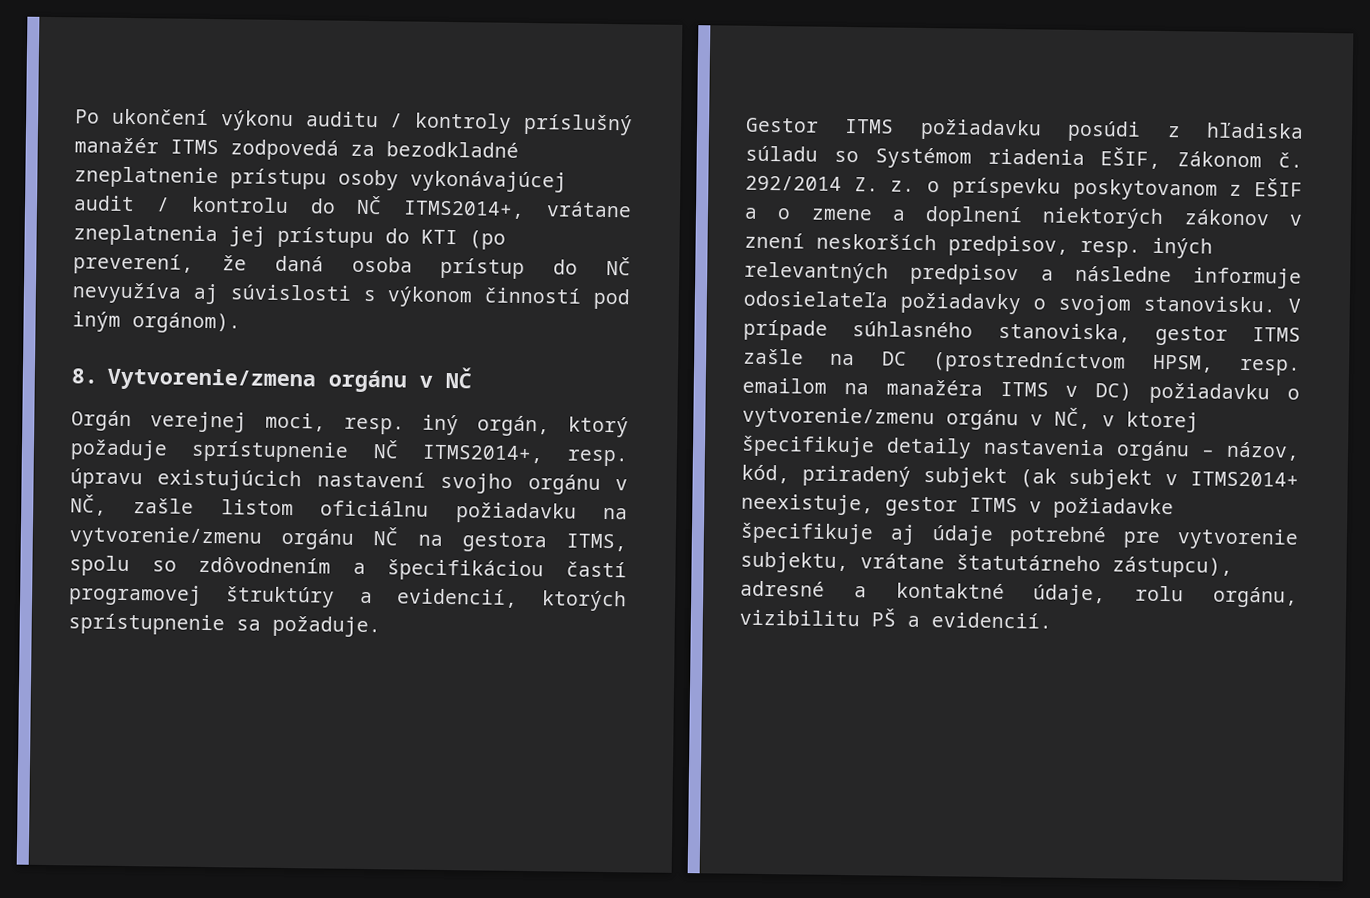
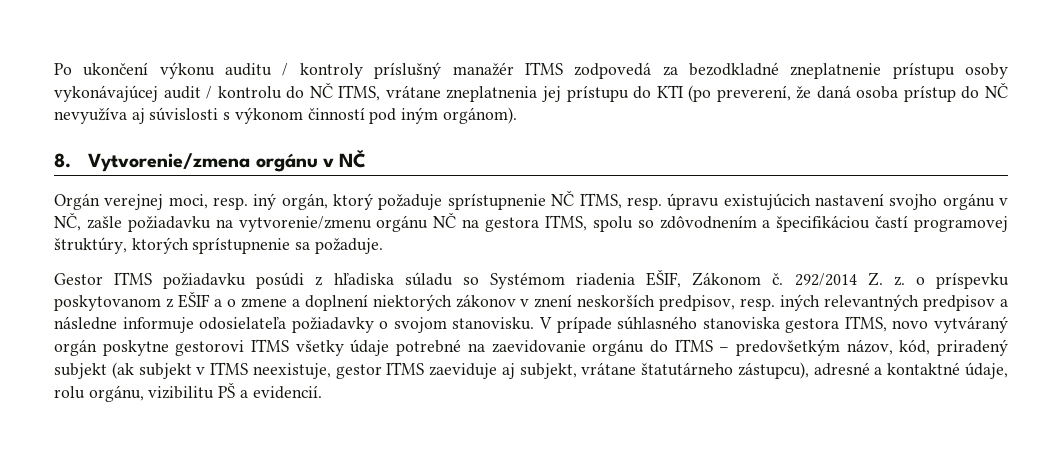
- Po ukončení výkonu auditu / kontroly príslušný manažér ITMS zodpovedá za bezodkladné zneplatnenie prístupu osoby vykonávajúcej audit / kontrolu do NČ ITMS2014+, vrátane zneplatnenia jej prístupu do KTI (po preverení, že daná osoba prístup do NČ nevyužíva aj súvislosti s výkonom činností pod iným orgánom).
+ Po ukončení výkonu auditu / kontroly príslušný manažér ITMS zodpovedá za bezodkladné zneplatnenie prístupu osoby vykonávajúcej audit / kontrolu do NČ ITMS, vrátane zneplatnenia jej prístupu do KTI (po preverení, že daná osoba prístup do NČ nevyužíva aj súvislosti s výkonom činností pod iným orgánom).
- Orgán verejnej moci, resp. iný orgán, ktorý požaduje sprístupnenie NČ ITMS2014+, resp. úpravu existujúcich nastavení svojho orgánu v NČ, zašle listom oficiálnu požiadavku na vytvorenie/zmenu orgánu NČ na gestora ITMS, spolu so zdôvodnením a špecifikáciou častí programovej štruktúry a evidencií, ktorých sprístupnenie sa požaduje.
+ Orgán verejnej moci, resp. iný orgán, ktorý požaduje sprístupnenie NČ ITMS, resp. úpravu existujúcich nastavení svojho orgánu v NČ, zašle požiadavku na vytvorenie/zmenu orgánu NČ na gestora ITMS, spolu so zdôvodnením a špecifikáciou častí programovej štruktúry, ktorých sprístupnenie sa požaduje.
- V prípade súhlasného stanoviska, gestor ITMS zašle na DC (prostredníctvom HPSM, resp. emailom na manažéra ITMS v DC) požiadavku o vytvorenie/zmenu orgánu v NČ, v ktorej špecifikuje detaily nastavenia orgánu – názov, kód, priradený subjekt (ak subjekt v ITMS2014+ neexistuje, gestor ITMS v požiadavke špecifikuje aj údaje potrebné pre vytvorenie subjektu, vrátane štatutárneho zástupcu), adresné a kontaktné údaje, rolu orgánu, vizibilitu PŠ a evidencií.
+ V prípade súhlasného stanoviska gestora ITMS, novo vytváraný orgán poskytne gestorovi ITMS všetky údaje potrebné na zaevidovanie orgánu do ITMS – predovšetkým názov, kód, priradený subjekt (ak subjekt v ITMS neexistuje, gestor ITMS zaeviduje aj subjekt, vrátane štatutárneho zástupcu), adresné a kontaktné údaje, rolu orgánu, vizibilitu PŠ a evidencií.

